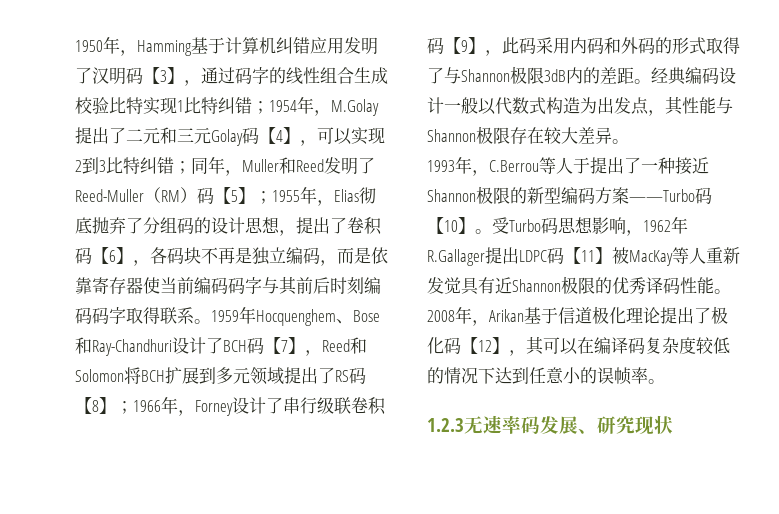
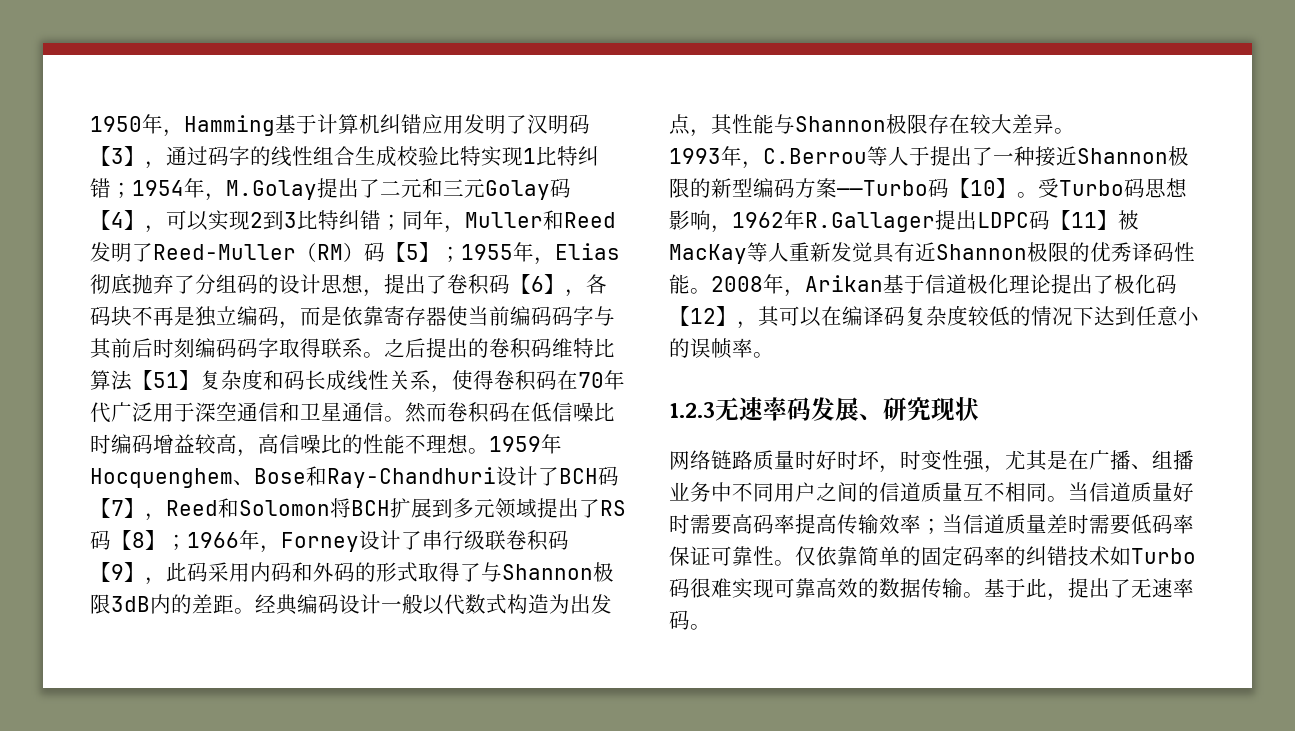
+ 之后提出的卷积码维特比算法【51】复杂度和码长成线性关系，使得卷积码在70年代广泛用于深空通信和卫星通信。然而卷积码在低信噪比时编码增益较高，高信噪比的性能不理想。
+ 网络链路质量时好时坏，时变性强，尤其是在广播、组播业务中不同用户之间的信道质量互不相同。当信道质量好时需要高码率提高传输效率；当信道质量差时需要低码率保证可靠性。仅依靠简单的固定码率的纠错技术如Turbo码很难实现可靠高效的数据传输。基于此，提出了无速率码。

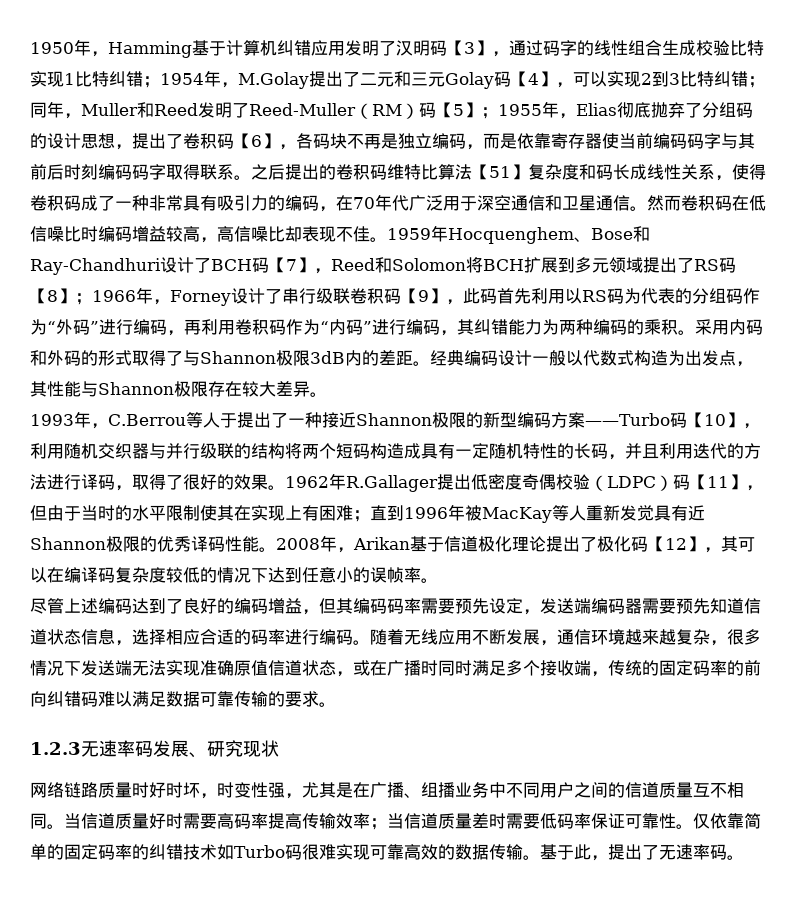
- 之后提出的卷积码维特比算法【51】复杂度和码长成线性关系，使得卷积码在70年代广泛用于深空通信和卫星通信。
+ 之后提出的卷积码维特比算法【51】复杂度和码长成线性关系，使得卷积码成了一种非常具有吸引力的编码，在70年代广泛用于深空通信和卫星通信。
- 然而卷积码在低信噪比时编码增益较高，高信噪比的性能不理想。
+ 然而卷积码在低信噪比时编码增益较高，高信噪比却表现不佳。
- 1959年Hocquenghem、Bose和Ray-Chandhuri设计了BCH码【7】，Reed和Solomon将BCH扩展到多元领域提出了RS码【8】；1966年，Forney设计了串行级联卷积码【9】，此码采用内码和外码的形式取得了与Shannon极限3dB内的差距。
+ 1959年Hocquenghem、Bose和Ray-Chandhuri设计了BCH码【7】，Reed和Solomon将BCH扩展到多元领域提出了RS码【8】；1966年，Forney设计了串行级联卷积码【9】，此码首先利用以RS码为代表的分组码作为“外码”进行编码，再利用卷积码作为“内码”进行编码，其纠错能力为两种编码的乘积。采用内码和外码的形式取得了与Shannon极限3dB内的差距。
- 1993年，C.Berrou等人于提出了一种接近Shannon极限的新型编码方案——Turbo码【10】。受Turbo码思想影响，1962年R.Gallager提出LDPC码【11】被MacKay等人重新发觉具有近Shannon极限的优秀译码性能。
+ 1993年，C.Berrou等人于提出了一种接近Shannon极限的新型编码方案——Turbo码【10】，利用随机交织器与并行级联的结构将两个短码构造成具有一定随机特性的长码，并且利用迭代的方法进行译码，取得了很好的效果。1962年R.Gallager提出低密度奇偶校验（LDPC）码【11】，但由于当时的水平限制使其在实现上有困难；直到1996年被MacKay等人重新发觉具有近Shannon极限的优秀译码性能。
+ 尽管上述编码达到了良好的编码增益，但其编码码率需要预先设定，发送端编码器需要预先知道信道状态信息，选择相应合适的码率进行编码。随着无线应用不断发展，通信环境越来越复杂，很多情况下发送端无法实现准确原值信道状态，或在广播时同时满足多个接收端，传统的固定码率的前向纠错码难以满足数据可靠传输的要求。

